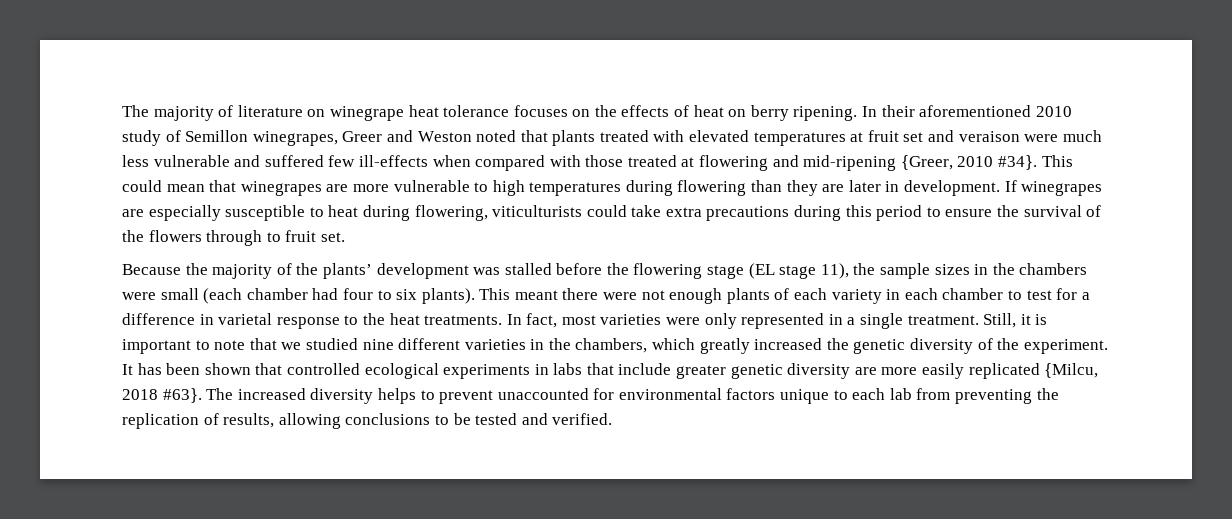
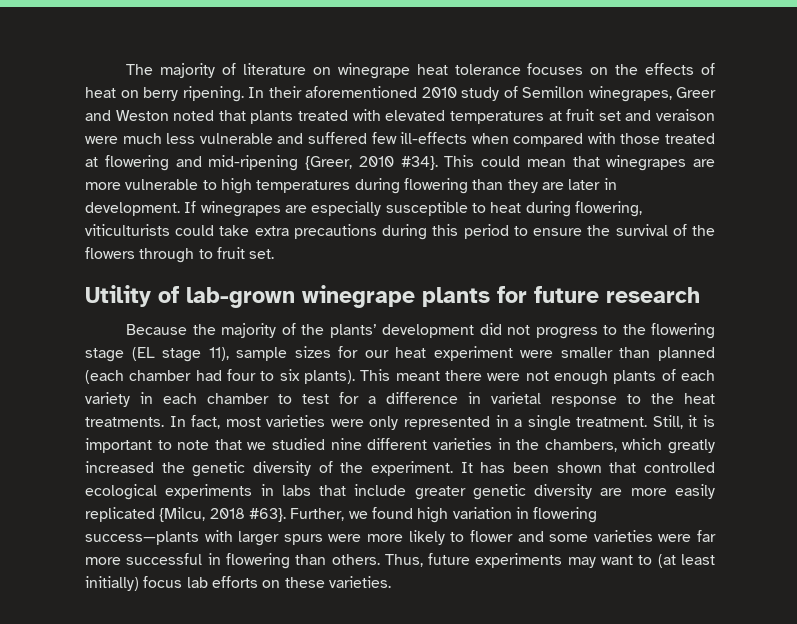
+ Utility of lab-grown winegrape plants for future research
- Because the majority of the plants’ development was stalled before the flowering stage (EL stage 11), the sample sizes in the chambers were small (each chamber had four to six plants).
+ Because the majority of the plants’ development did not progress to the flowering stage (EL stage 11), sample sizes for our heat experiment were smaller than planned (each chamber had four to six plants).
- The increased diversity helps to prevent unaccounted for environmental factors unique to each lab from preventing the replication of results, allowing conclusions to be tested and verified.
+ Further, we found high variation in flowering success—plants with larger spurs were more likely to flower and some varieties were far more successful in flowering than others. Thus, future experiments may want to (at least initially) focus lab efforts on these varieties.

